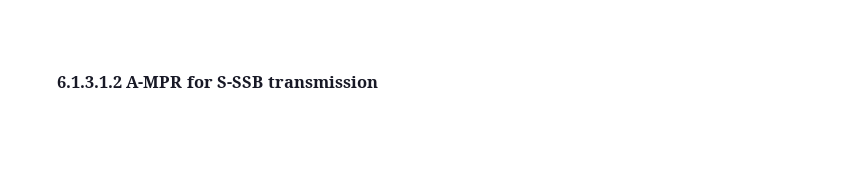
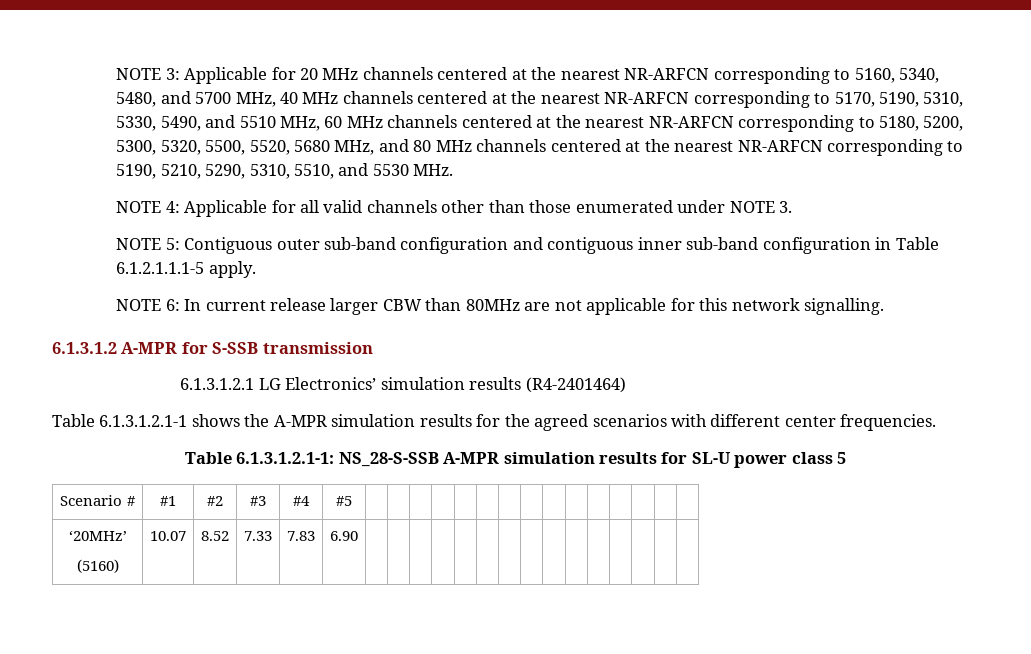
+ NOTE 3: Applicable for 20 MHz channels centered at the nearest NR-ARFCN corresponding to 5160, 5340, 5480, and 5700 MHz, 40 MHz channels centered at the nearest NR-ARFCN corresponding to 5170, 5190, 5310, 5330, 5490, and 5510 MHz, 60 MHz channels centered at the nearest NR-ARFCN corresponding to 5180, 5200, 5300, 5320, 5500, 5520, 5680 MHz, and 80 MHz channels centered at the nearest NR-ARFCN corresponding to 5190, 5210, 5290, 5310, 5510, and 5530 MHz.
+ NOTE 4: Applicable for all valid channels other than those enumerated under NOTE 3.
+ NOTE 5: Contiguous outer sub-band configuration and contiguous inner sub-band configuration in Table 6.1.2.1.1.1-5 apply.
+ NOTE 6: In current release larger CBW than 80MHz are not applicable for this network signalling.
+ 6.1.3.1.2.1 LG Electronics’ simulation results (R4-2401464)
+ Table 6.1.3.1.2.1-1 shows the A-MPR simulation results for the agreed scenarios with different center frequencies.
+ Table 6.1.3.1.2.1-1: NS_28-S-SSB A-MPR simulation results for SL-U power class 5
+ Scenario # | #1 | #2 | #3 | #4 | #5 | | | | | | | | | | | | | | |
+ ‘20MHz’
+ (5160) | 10.07 | 8.52 | 7.33 | 7.83 | 6.90 | | | | | | | | | | | | | | |

